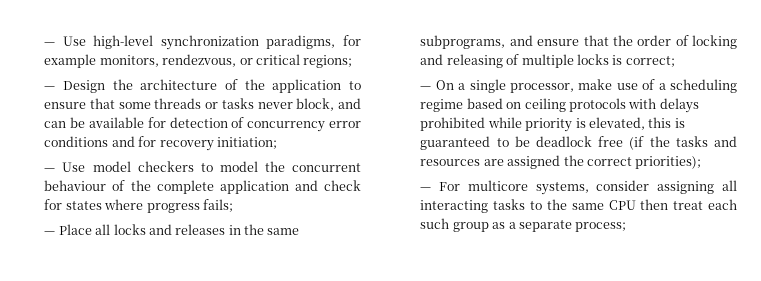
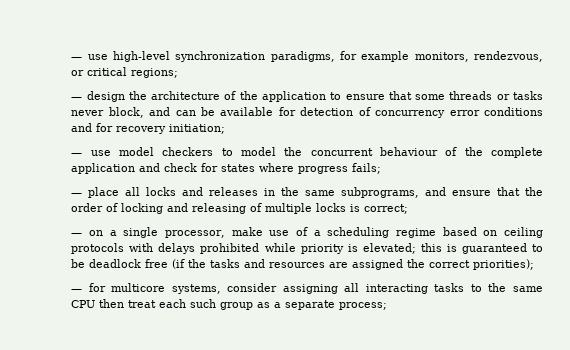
- — Use high-level synchronization paradigms, for example monitors, rendezvous, or critical regions;
+ — use high-level synchronization paradigms, for example monitors, rendezvous, or critical regions;
- — Design the architecture of the application to ensure that some threads or tasks never block, and can be available for detection of concurrency error conditions and for recovery initiation;
+ — design the architecture of the application to ensure that some threads or tasks never block, and can be available for detection of concurrency error conditions and for recovery initiation;
- — Use model checkers to model the concurrent behaviour of the complete application and check for states where progress fails;
+ — use model checkers to model the concurrent behaviour of the complete application and check for states where progress fails;
- — Place all locks and releases in the same subprograms, and ensure that the order of locking and releasing of multiple locks is correct;
+ — place all locks and releases in the same subprograms, and ensure that the order of locking and releasing of multiple locks is correct;
- — On a single processor, make use of a scheduling regime based on ceiling protocols with delays prohibited while priority is elevated, this is guaranteed to be deadlock free (if the tasks and resources are assigned the correct priorities);
+ — on a single processor, make use of a scheduling regime based on ceiling protocols with delays prohibited while priority is elevated; this is guaranteed to be deadlock free (if the tasks and resources are assigned the correct priorities);
- — For multicore systems, consider assigning all interacting tasks to the same CPU then treat each such group as a separate process;
+ — for multicore systems, consider assigning all interacting tasks to the same CPU then treat each such group as a separate process;

